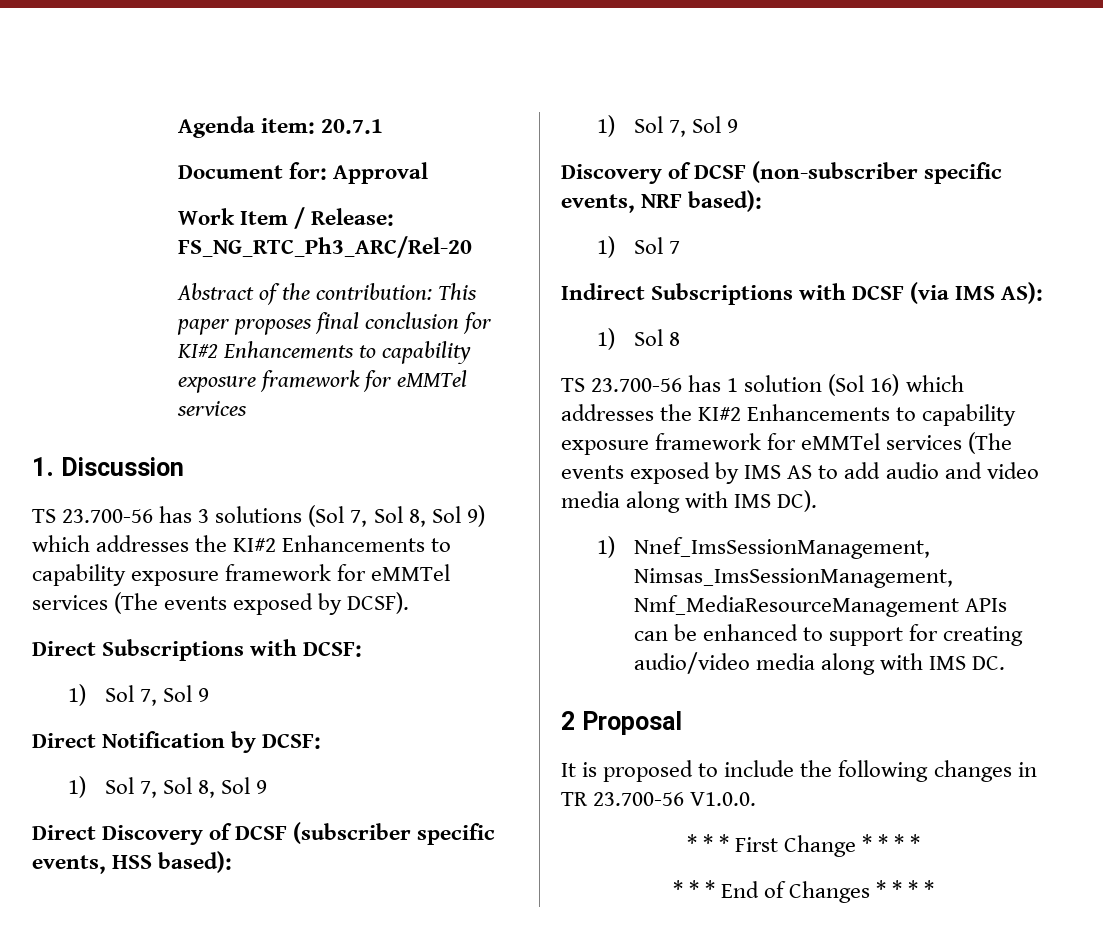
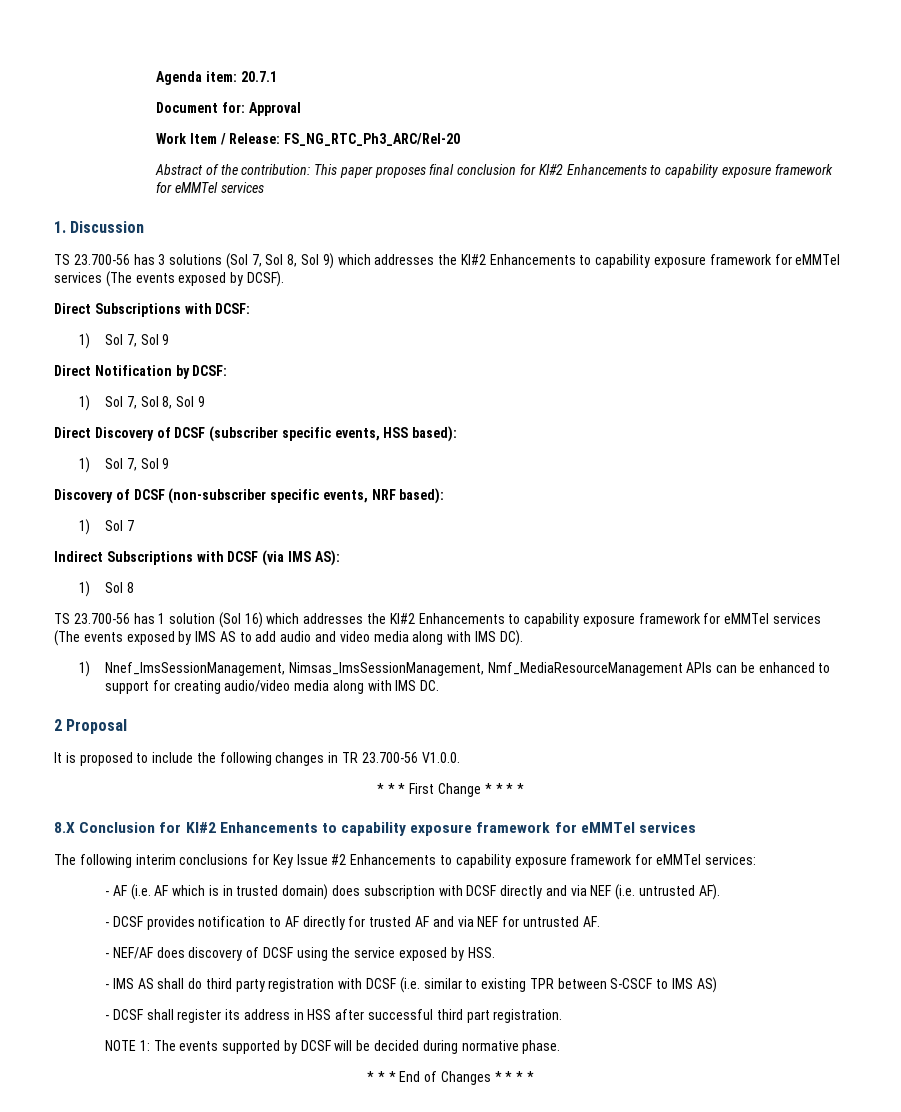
+ 8.X Conclusion for KI#2 Enhancements to capability exposure framework for eMMTel services
+ The following interim conclusions for Key Issue #2 Enhancements to capability exposure framework for eMMTel services:
+ - AF (i.e. AF which is in trusted domain) does subscription with DCSF directly and via NEF (i.e. untrusted AF).
+ - DCSF provides notification to AF directly for trusted AF and via NEF for untrusted AF.
+ - NEF/AF does discovery of DCSF using the service exposed by HSS.
+ - IMS AS shall do third party registration with DCSF (i.e. similar to existing TPR between S-CSCF to IMS AS)
+ - DCSF shall register its address in HSS after successful third part registration.
+ NOTE 1: The events supported by DCSF will be decided during normative phase.

